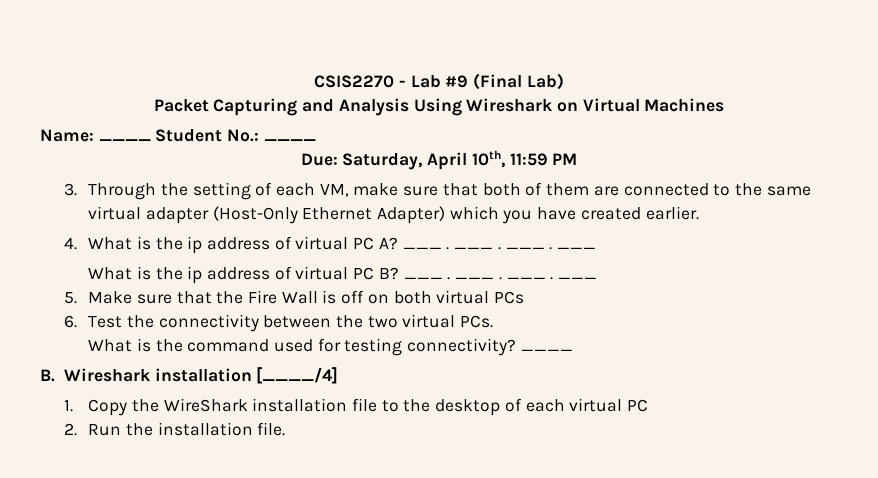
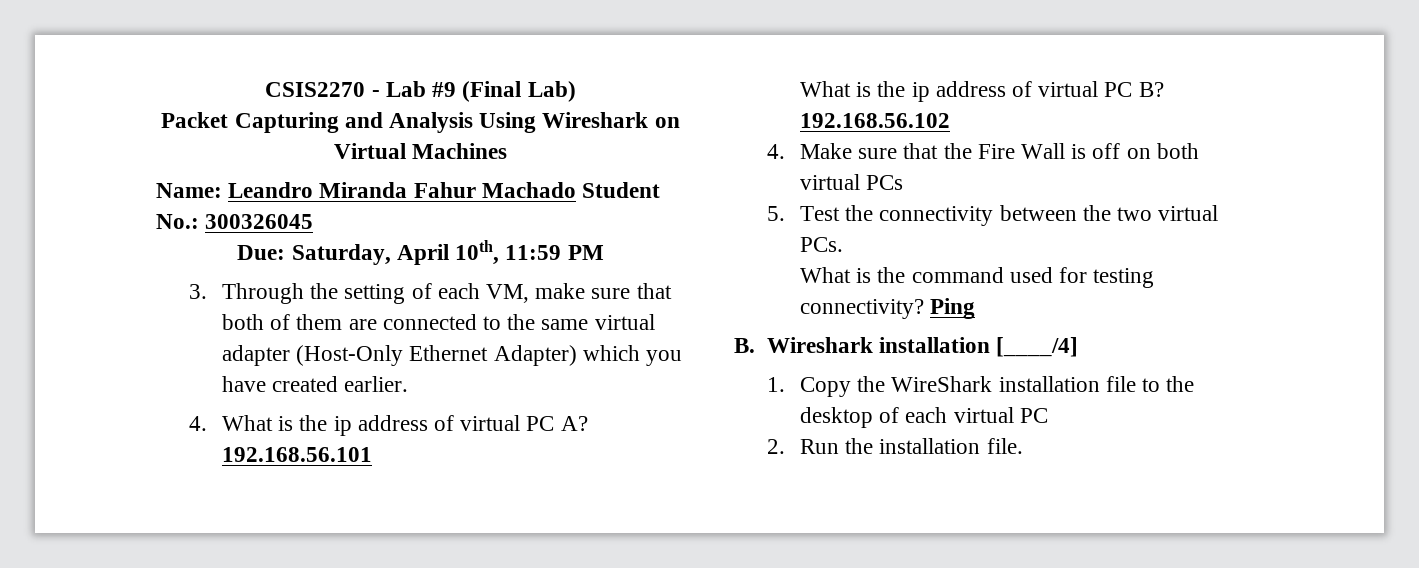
- Name: ____ Student No.: ____
+ Name: Leandro Miranda Fahur Machado Student No.: 300326045
- 4. What is the ip address of virtual PC A? ___ . ___ . ___ . ___
+ 4. What is the ip address of virtual PC A? 192.168.56.101
- What is the ip address of virtual PC B? ___ . ___ . ___ . ___
- 5. Make sure that the Fire Wall is off on both virtual PCs
+ What is the ip address of virtual PC B? 192.168.56.102
+ 4. Make sure that the Fire Wall is off on both virtual PCs
- 6. Test the connectivity between the two virtual PCs.
+ 5. Test the connectivity between the two virtual PCs.
- What is the command used for testing connectivity? ____
+ What is the command used for testing connectivity? Ping

